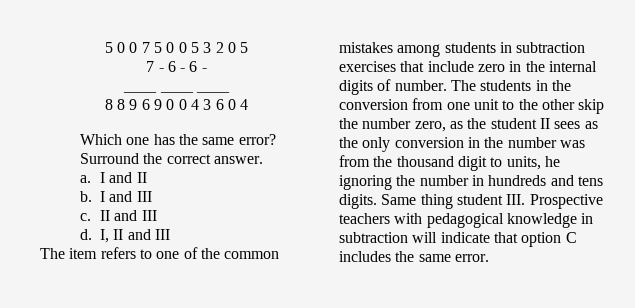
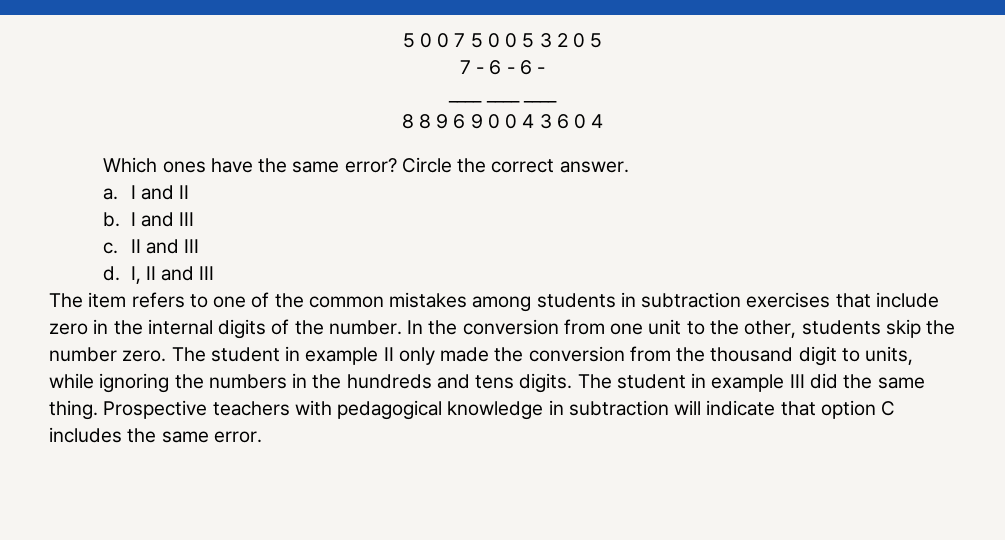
- Which one has the same error?
+ Which ones have the same error?
- Surround the correct answer.
+ Circle the correct answer.
- The item refers to one of the common mistakes among students in subtraction exercises that include zero in the internal digits of number. The students in the conversion from one unit to the other skip the number zero, as the student II sees as the only conversion in the number was from the thousand digit to units, he ignoring the number in hundreds and tens digits.
+ The item refers to one of the common mistakes among students in subtraction exercises that include zero in the internal digits of the number. In the conversion from one unit to the other, students skip the number zero. The student in example II only made the conversion from the thousand digit to units, while ignoring the numbers in the hundreds and tens digits.
- Same thing student III. Prospective teachers with pedagogical knowledge in subtraction will indicate that option C includes the same error.
+ The student in example III did the same thing. Prospective teachers with pedagogical knowledge in subtraction will indicate that option C includes the same error.

